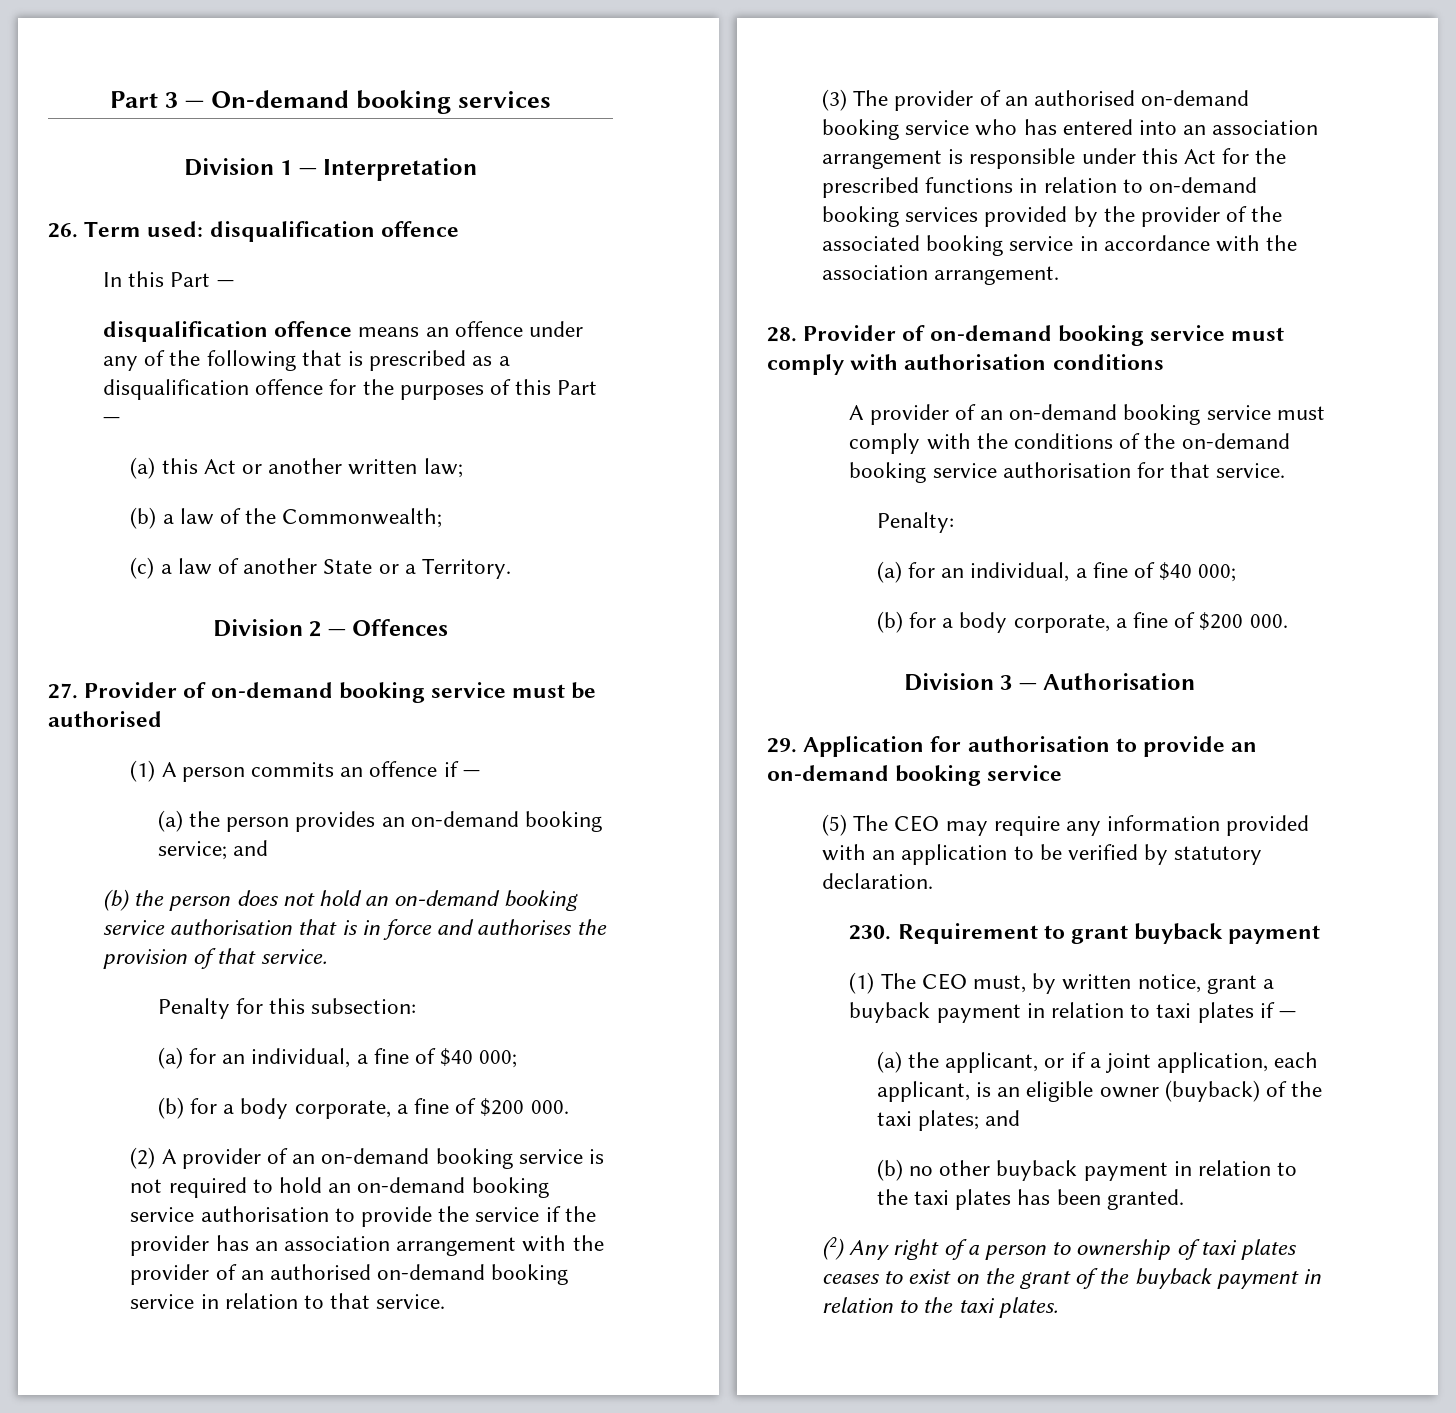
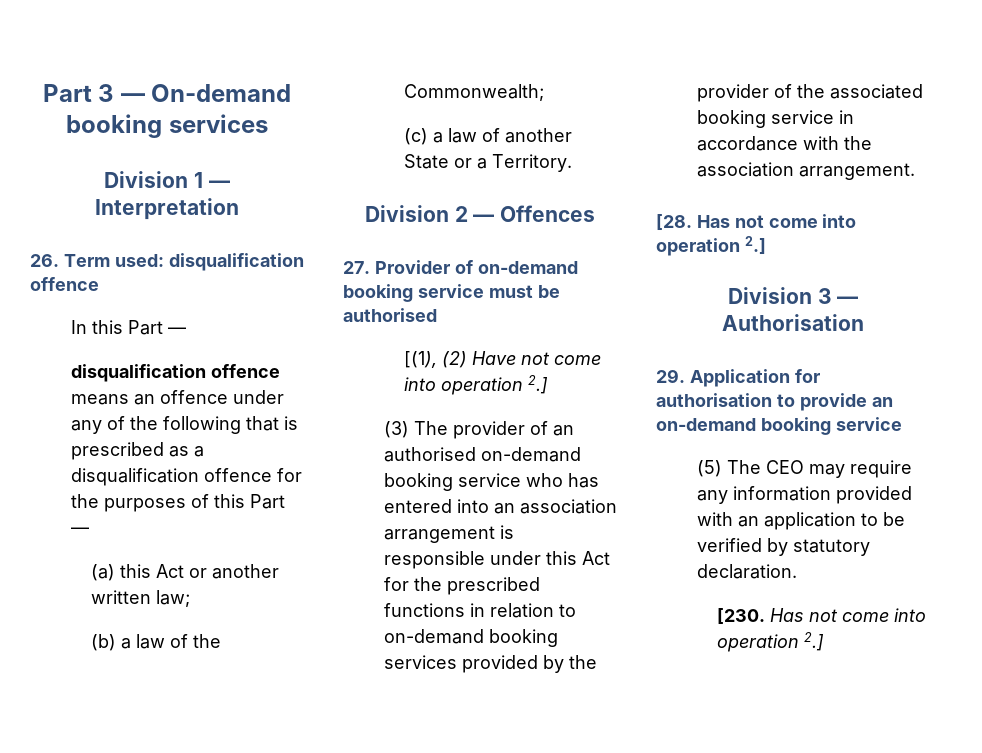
- (1) A person commits an offence if —
- (a) the person provides an on-demand booking service; and
- (b) the person does not hold an on-demand booking service authorisation that is in force and authorises the provision of that service.
- Penalty for this subsection:
- (a) for an individual, a fine of $40 000;
- (b) for a body corporate, a fine of $200 000.
- (2) A provider of an on-demand booking service is not required to hold an on-demand booking service authorisation to provide the service if the provider has an association arrangement with the provider of an authorised on-demand booking service in relation to that service.
+ [(1), (2) Have not come into operation 2.]
- 28. Provider of on-demand booking service must comply with authorisation conditions
- A provider of an on-demand booking service must comply with the conditions of the on-demand booking service authorisation for that service.
- Penalty:
- (a) for an individual, a fine of $40 000;
- (b) for a body corporate, a fine of $200 000.
+ [28. Has not come into operation 2.]
- 230. Requirement to grant buyback payment
- (1) The CEO must, by written notice, grant a buyback payment in relation to taxi plates if —
- (a) the applicant, or if a joint application, each applicant, is an eligible owner (buyback) of the taxi plates; and
- (b) no other buyback payment in relation to the taxi plates has been granted.
- (2) Any right of a person to ownership of taxi plates ceases to exist on the grant of the buyback payment in relation to the taxi plates.
+ [230. Has not come into operation 2.]

